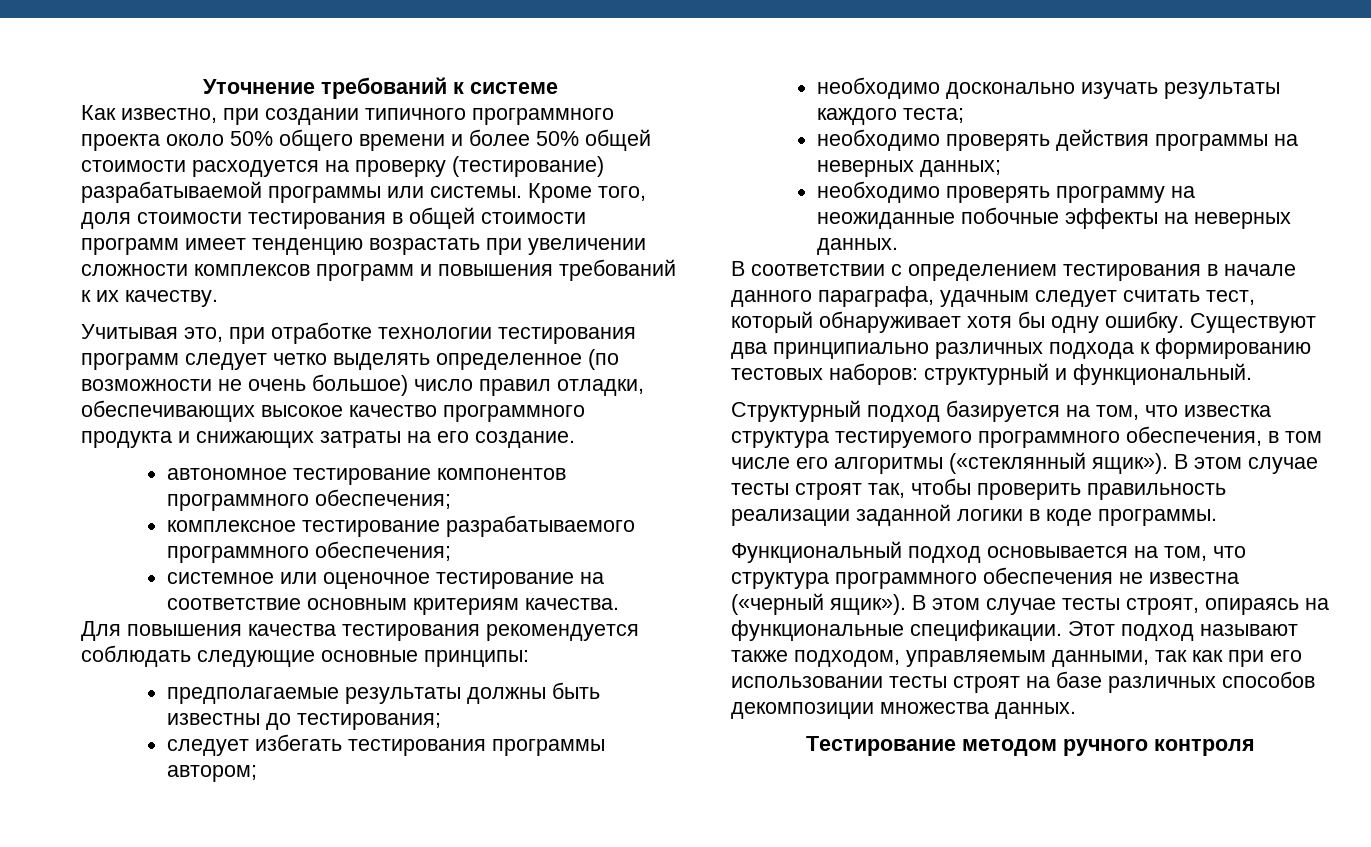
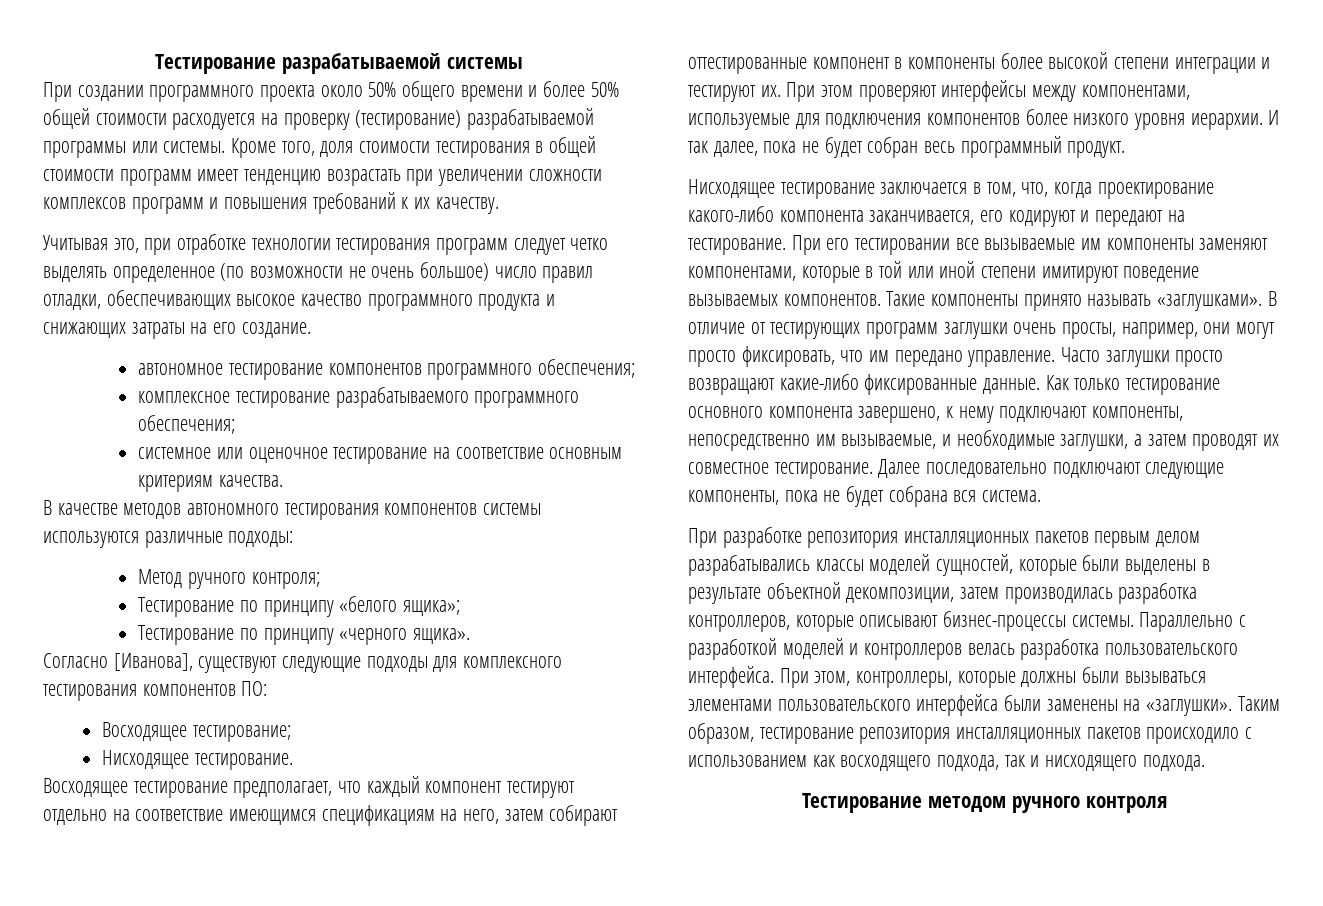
- Уточнение требований к системе
- Как известно, при создании типичного программного проекта около 50% общего времени и более 50% общей стоимости расходуется на проверку (тестирование) разрабатываемой программы или системы.
+ Тестирование разрабатываемой системы
+ При создании программного проекта около 50% общего времени и более 50% общей стоимости расходуется на проверку (тестирование) разрабатываемой программы или системы.
- Для повышения качества тестирования рекомендуется соблюдать следующие основные принципы:
- предполагаемые результаты должны быть известны до тестирования;
- следует избегать тестирования программы автором;
- необходимо досконально изучать результаты каждого теста;
- необходимо проверять действия программы на неверных данных;
- необходимо проверять программу на неожиданные побочные эффекты на неверных данных.
- В соответствии с определением тестирования в начале данного параграфа, удачным следует считать тест, который обнаруживает хотя бы одну ошибку. Существуют два принципиально различных подхода к формированию тестовых наборов: структурный и функциональный.
- Структурный подход базируется на том, что известка структура тестируемого программного обеспечения, в том числе его алгоритмы («стеклянный ящик»). В этом случае тесты строят так, чтобы проверить правильность реализации заданной логики в коде программы.
- Функциональный подход основывается на том, что структура программного обеспечения не известна («черный ящик»). В этом случае тесты строят, опираясь на функциональные спецификации. Этот подход называют также подходом, управляемым данными, так как при его использовании тесты строят на базе различных способов декомпозиции множества данных.
+ В качестве методов автономного тестирования компонентов системы используются различные подходы:
+ Метод ручного контроля;
+ Тестирование по принципу «белого ящика»;
+ Тестирование по принципу «черного ящика».
+ Согласно [Иванова], существуют следующие подходы для комплексного тестирования компонентов ПО:
+ Восходящее тестирование;
+ Нисходящее тестирование.
+ Восходящее тестирование предполагает, что каждый компонент тестируют отдельно на соответствие имеющимся спецификациям на него, затем собирают оттестированные компонент в компоненты более высокой степени интеграции и тестируют их. При этом проверяют интерфейсы между компонентами, используемые для подключения компонентов более низкого уровня иерархии. И так далее, пока не будет собран весь программный продукт.
+ Нисходящее тестирование заключается в том, что, когда проектирование какого-либо компонента заканчивается, его кодируют и передают на тестирование. При его тестировании все вызываемые им компоненты заменяют компонентами, которые в той или иной степени имитируют поведение вызываемых компонентов. Такие компоненты принято называть «заглушками». В отличие от тестирующих программ заглушки очень просты, например, они могут просто фиксировать, что им передано управление. Часто заглушки просто возвращают какие-либо фиксированные данные. Как только тестирование основного компонента завершено, к нему подключают компоненты, непосредственно им вызываемые, и необходимые заглушки, а затем проводят их совместное тестирование. Далее последовательно подключают следующие компоненты, пока не будет собрана вся система.
+ При разработке репозитория инсталляционных пакетов первым делом разрабатывались классы моделей сущностей, которые были выделены в результате объектной декомпозиции, затем производилась разработка контроллеров, которые описывают бизнес-процессы системы. Параллельно с разработкой моделей и контроллеров велась разработка пользовательского интерфейса. При этом, контроллеры, которые должны были вызываться элементами пользовательского интерфейса были заменены на «заглушки». Таким образом, тестирование репозитория инсталляционных пакетов происходило с использованием как восходящего подхода, так и нисходящего подхода.

